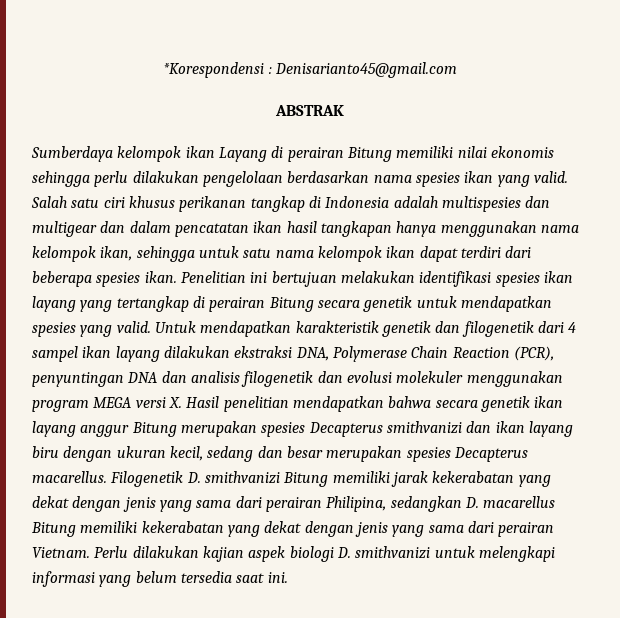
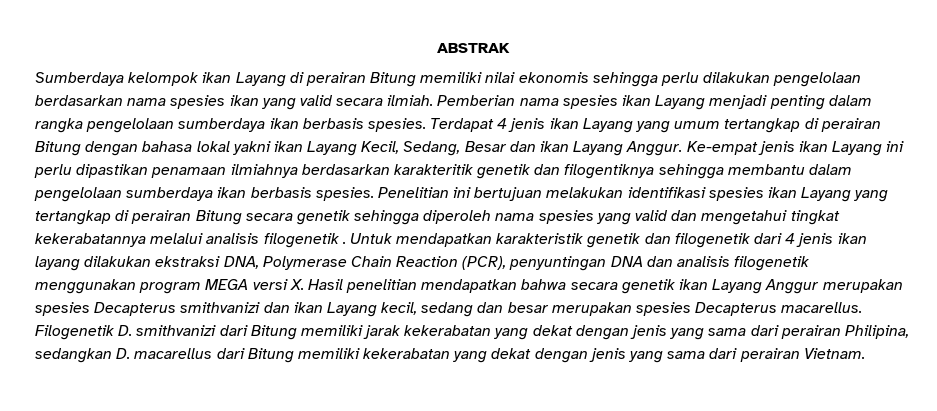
- *Korespondensi : Denisarianto45@gmail.com
- Sumberdaya kelompok ikan Layang di perairan Bitung memiliki nilai ekonomis sehingga perlu dilakukan pengelolaan berdasarkan nama spesies ikan yang valid. Salah satu ciri khusus perikanan tangkap di Indonesia adalah multispesies dan multigear dan dalam pencatatan ikan hasil tangkapan hanya menggunakan nama kelompok ikan, sehingga untuk satu nama kelompok ikan dapat terdiri dari beberapa spesies ikan.
+ Sumberdaya kelompok ikan Layang di perairan Bitung memiliki nilai ekonomis sehingga perlu dilakukan pengelolaan berdasarkan nama spesies ikan yang valid secara ilmiah. Pemberian nama spesies ikan Layang menjadi penting dalam rangka pengelolaan sumberdaya ikan berbasis spesies. Terdapat 4 jenis ikan Layang yang umum tertangkap di perairan Bitung dengan bahasa lokal yakni ikan Layang Kecil, Sedang, Besar dan ikan Layang Anggur. Ke-empat jenis ikan Layang ini perlu dipastikan penamaan ilmiahnya berdasarkan karakteritik genetik dan filogentiknya sehingga membantu dalam pengelolaan sumberdaya ikan berbasis spesies.
- Penelitian ini bertujuan melakukan identifikasi spesies ikan layang yang tertangkap di perairan Bitung secara genetik untuk mendapatkan spesies yang valid.
+ Penelitian ini bertujuan melakukan identifikasi spesies ikan Layang yang tertangkap di perairan Bitung secara genetik sehingga diperoleh nama spesies yang valid dan mengetahui tingkat kekerabatannya melalui analisis filogenetik .
- Untuk mendapatkan karakteristik genetik dan filogenetik dari 4 sampel ikan layang dilakukan ekstraksi DNA, Polymerase Chain Reaction (PCR), penyuntingan DNA dan analisis filogenetik dan evolusi molekuler menggunakan program MEGA versi X. Hasil penelitian mendapatkan bahwa secara genetik ikan layang anggur Bitung merupakan spesies Decapterus smithvanizi dan ikan layang biru dengan ukuran kecil, sedang dan besar merupakan spesies Decapterus macarellus.
+ Untuk mendapatkan karakteristik genetik dan filogenetik dari 4 jenis ikan layang dilakukan ekstraksi DNA, Polymerase Chain Reaction (PCR), penyuntingan DNA dan analisis filogenetik menggunakan program MEGA versi X. Hasil penelitian mendapatkan bahwa secara genetik ikan Layang Anggur merupakan spesies Decapterus smithvanizi dan ikan Layang kecil, sedang dan besar merupakan spesies Decapterus macarellus.
- Filogenetik D. smithvanizi Bitung memiliki jarak kekerabatan yang dekat dengan jenis yang sama dari perairan Philipina, sedangkan D. macarellus Bitung memiliki kekerabatan yang dekat dengan jenis yang sama dari perairan Vietnam. Perlu dilakukan kajian aspek biologi D. smithvanizi untuk melengkapi informasi yang belum tersedia saat ini.
+ Filogenetik D. smithvanizi dari Bitung memiliki jarak kekerabatan yang dekat dengan jenis yang sama dari perairan Philipina, sedangkan D. macarellus dari Bitung memiliki kekerabatan yang dekat dengan jenis yang sama dari perairan Vietnam.

